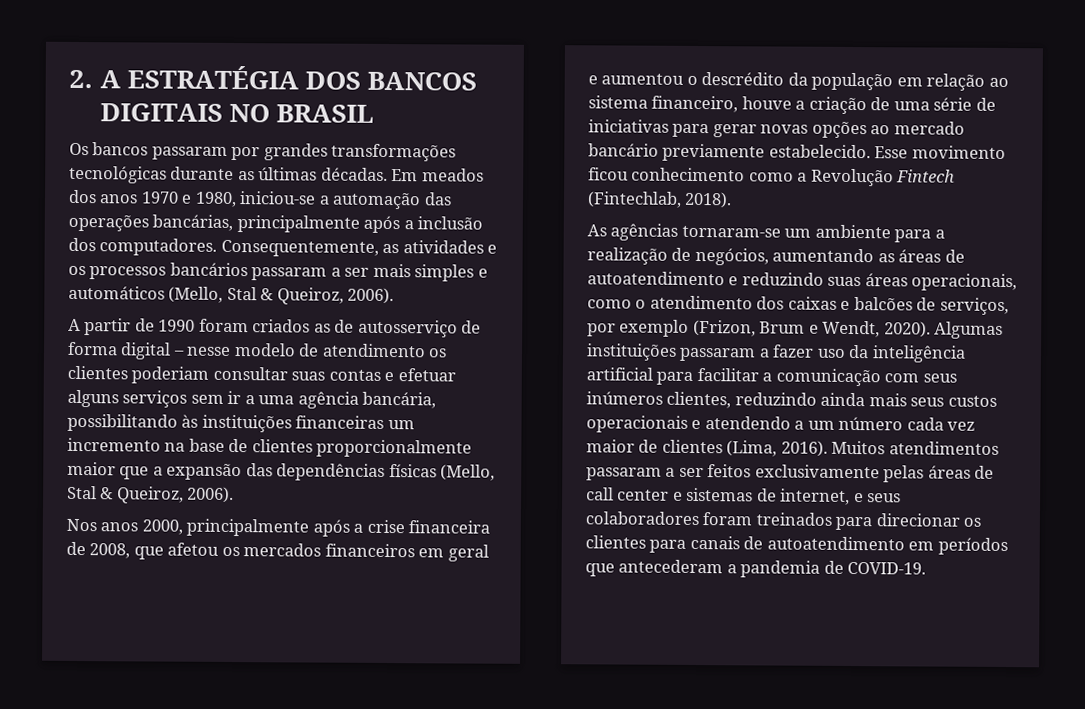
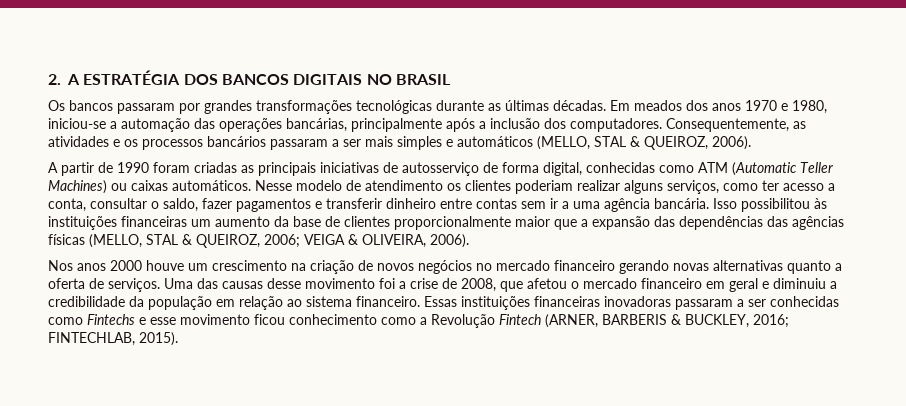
- Consequentemente, as atividades e os processos bancários passaram a ser mais simples e automáticos (Mello, Stal & Queiroz, 2006).
+ Consequentemente, as atividades e os processos bancários passaram a ser mais simples e automáticos (MELLO, STAL & QUEIROZ, 2006).
- A partir de 1990 foram criados as de autosserviço de forma digital – nesse modelo de atendimento os clientes poderiam consultar suas contas e efetuar alguns serviços sem ir a uma agência bancária, possibilitando às instituições financeiras um incremento na base de clientes proporcionalmente maior que a expansão das dependências físicas (Mello, Stal & Queiroz, 2006).
- Nos anos 2000, principalmente após a crise financeira de 2008, que afetou os mercados financeiros em geral e aumentou o descrédito da população em relação ao sistema financeiro, houve a criação de uma série de iniciativas para gerar novas opções ao mercado bancário previamente estabelecido. Esse movimento ficou conhecimento como a Revolução Fintech (Fintechlab, 2018).
- As agências tornaram-se um ambiente para a realização de negócios, aumentando as áreas de autoatendimento e reduzindo suas áreas operacionais, como o atendimento dos caixas e balcões de serviços, por exemplo (Frizon, Brum e Wendt, 2020). Algumas instituições passaram a fazer uso da inteligência artificial para facilitar a comunicação com seus inúmeros clientes, reduzindo ainda mais seus custos operacionais e atendendo a um número cada vez maior de clientes (Lima, 2016). Muitos atendimentos passaram a ser feitos exclusivamente pelas áreas de call center e sistemas de internet, e seus colaboradores foram treinados para direcionar os clientes para canais de autoatendimento em períodos que antecederam a pandemia de COVID-19.
+ A partir de 1990 foram criadas as principais iniciativas de autosserviço de forma digital, conhecidas como ATM (Automatic Teller Machines) ou caixas automáticos. Nesse modelo de atendimento os clientes poderiam realizar alguns serviços, como ter acesso a conta, consultar o saldo, fazer pagamentos e transferir dinheiro entre contas sem ir a uma agência bancária. Isso possibilitou às instituições financeiras um aumento da base de clientes proporcionalmente maior que a expansão das dependências das agências físicas (MELLO, STAL & QUEIROZ, 2006; VEIGA & OLIVEIRA, 2006).
+ Nos anos 2000 houve um crescimento na criação de novos negócios no mercado financeiro gerando novas alternativas quanto a oferta de serviços. Uma das causas desse movimento foi a crise de 2008, que afetou o mercado financeiro em geral e diminuiu a credibilidade da população em relação ao sistema financeiro. Essas instituições financeiras inovadoras passaram a ser conhecidas como Fintechs e esse movimento ficou conhecimento como a Revolução Fintech (ARNER, BARBERIS & BUCKLEY, 2016; FINTECHLAB, 2015).

